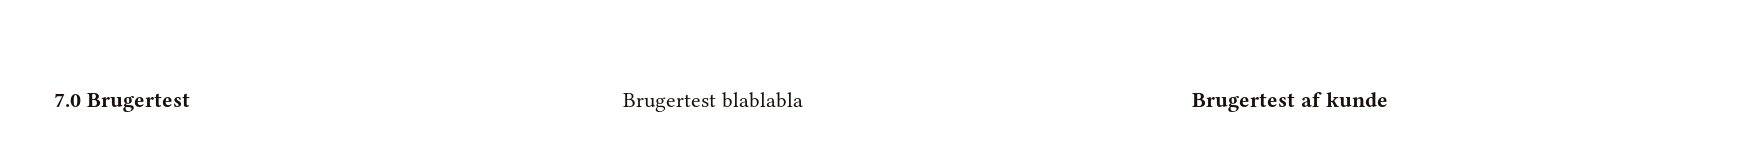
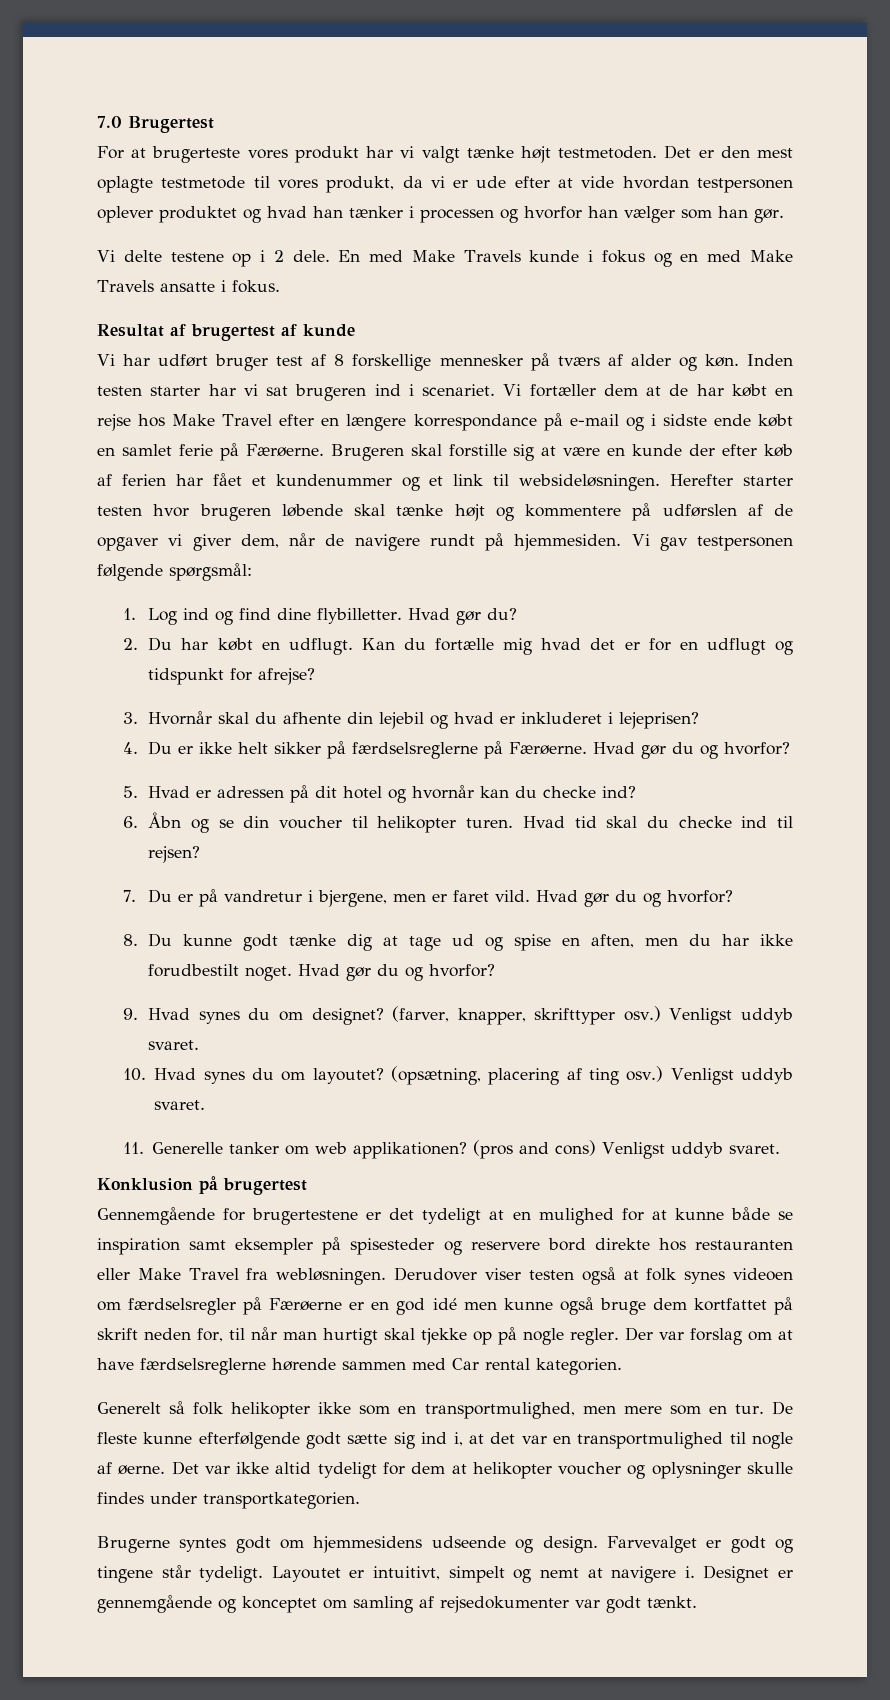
- Brugertest blablabla
- Brugertest af kunde
+ For at brugerteste vores produkt har vi valgt tænke højt testmetoden. Det er den mest oplagte testmetode til vores produkt, da vi er ude efter at vide hvordan testpersonen oplever produktet og hvad han tænker i processen og hvorfor han vælger som han gør.
+ Vi delte testene op i 2 dele. En med Make Travels kunde i fokus og en med Make Travels ansatte i fokus.
+ Resultat af brugertest af kunde
+ Vi har udført bruger test af 8 forskellige mennesker på tværs af alder og køn. Inden testen starter har vi sat brugeren ind i scenariet. Vi fortæller dem at de har købt en rejse hos Make Travel efter en længere korrespondance på e-mail og i sidste ende købt en samlet ferie på Færøerne. Brugeren skal forstille sig at være en kunde der efter køb af ferien har fået et kundenummer og et link til websideløsningen. Herefter starter testen hvor brugeren løbende skal tænke højt og kommentere på udførslen af de opgaver vi giver dem, når de navigere rundt på hjemmesiden. Vi gav testpersonen følgende spørgsmål:
+ 1. Log ind og find dine flybilletter. Hvad gør du?
+ 2. Du har købt en udflugt. Kan du fortælle mig hvad det er for en udflugt og tidspunkt for afrejse?
+ 3. Hvornår skal du afhente din lejebil og hvad er inkluderet i lejeprisen?
+ 4. Du er ikke helt sikker på færdselsreglerne på Færøerne. Hvad gør du og hvorfor?
+ 5. Hvad er adressen på dit hotel og hvornår kan du checke ind?
+ 6. Åbn og se din voucher til helikopter turen. Hvad tid skal du checke ind til rejsen?
+ 7. Du er på vandretur i bjergene, men er faret vild. Hvad gør du og hvorfor?
+ 8. Du kunne godt tænke dig at tage ud og spise en aften, men du har ikke forudbestilt noget. Hvad gør du og hvorfor?
+ 9. Hvad synes du om designet? (farver, knapper, skrifttyper osv.) Venligst uddyb svaret.
+ 10. Hvad synes du om layoutet? (opsætning, placering af ting osv.) Venligst uddyb svaret.
+ 11. Generelle tanker om web applikationen? (pros and cons) Venligst uddyb svaret.
+ Konklusion på brugertest
+ Gennemgående for brugertestene er det tydeligt at en mulighed for at kunne både se inspiration samt eksempler på spisesteder og reservere bord direkte hos restauranten eller Make Travel fra webløsningen. Derudover viser testen også at folk synes videoen om færdselsregler på Færøerne er en god idé men kunne også bruge dem kortfattet på skrift neden for, til når man hurtigt skal tjekke op på nogle regler. Der var forslag om at have færdselsreglerne hørende sammen med Car rental kategorien.
+ Generelt så folk helikopter ikke som en transportmulighed, men mere som en tur. De fleste kunne efterfølgende godt sætte sig ind i, at det var en transportmulighed til nogle af øerne. Det var ikke altid tydeligt for dem at helikopter voucher og oplysninger skulle findes under transportkategorien.
+ Brugerne syntes godt om hjemmesidens udseende og design. Farvevalget er godt og tingene står tydeligt. Layoutet er intuitivt, simpelt og nemt at navigere i. Designet er gennemgående og konceptet om samling af rejsedokumenter var godt tænkt.

